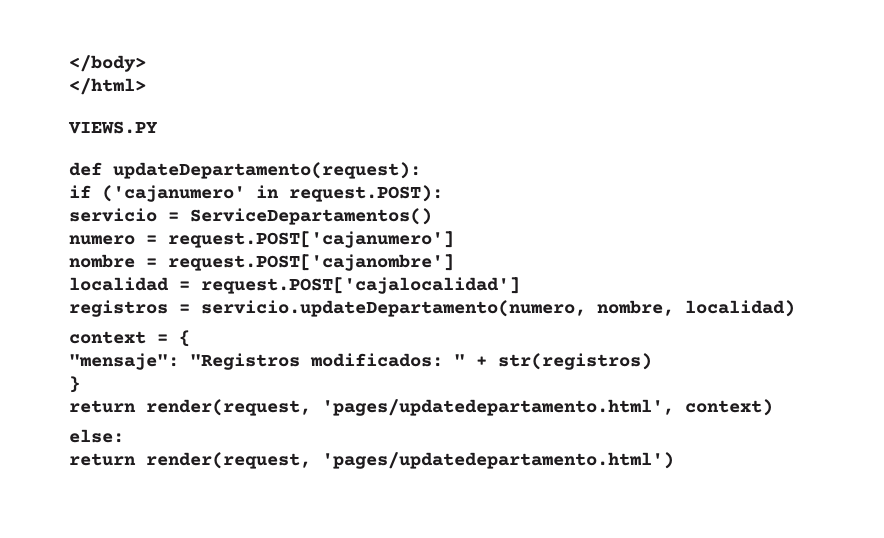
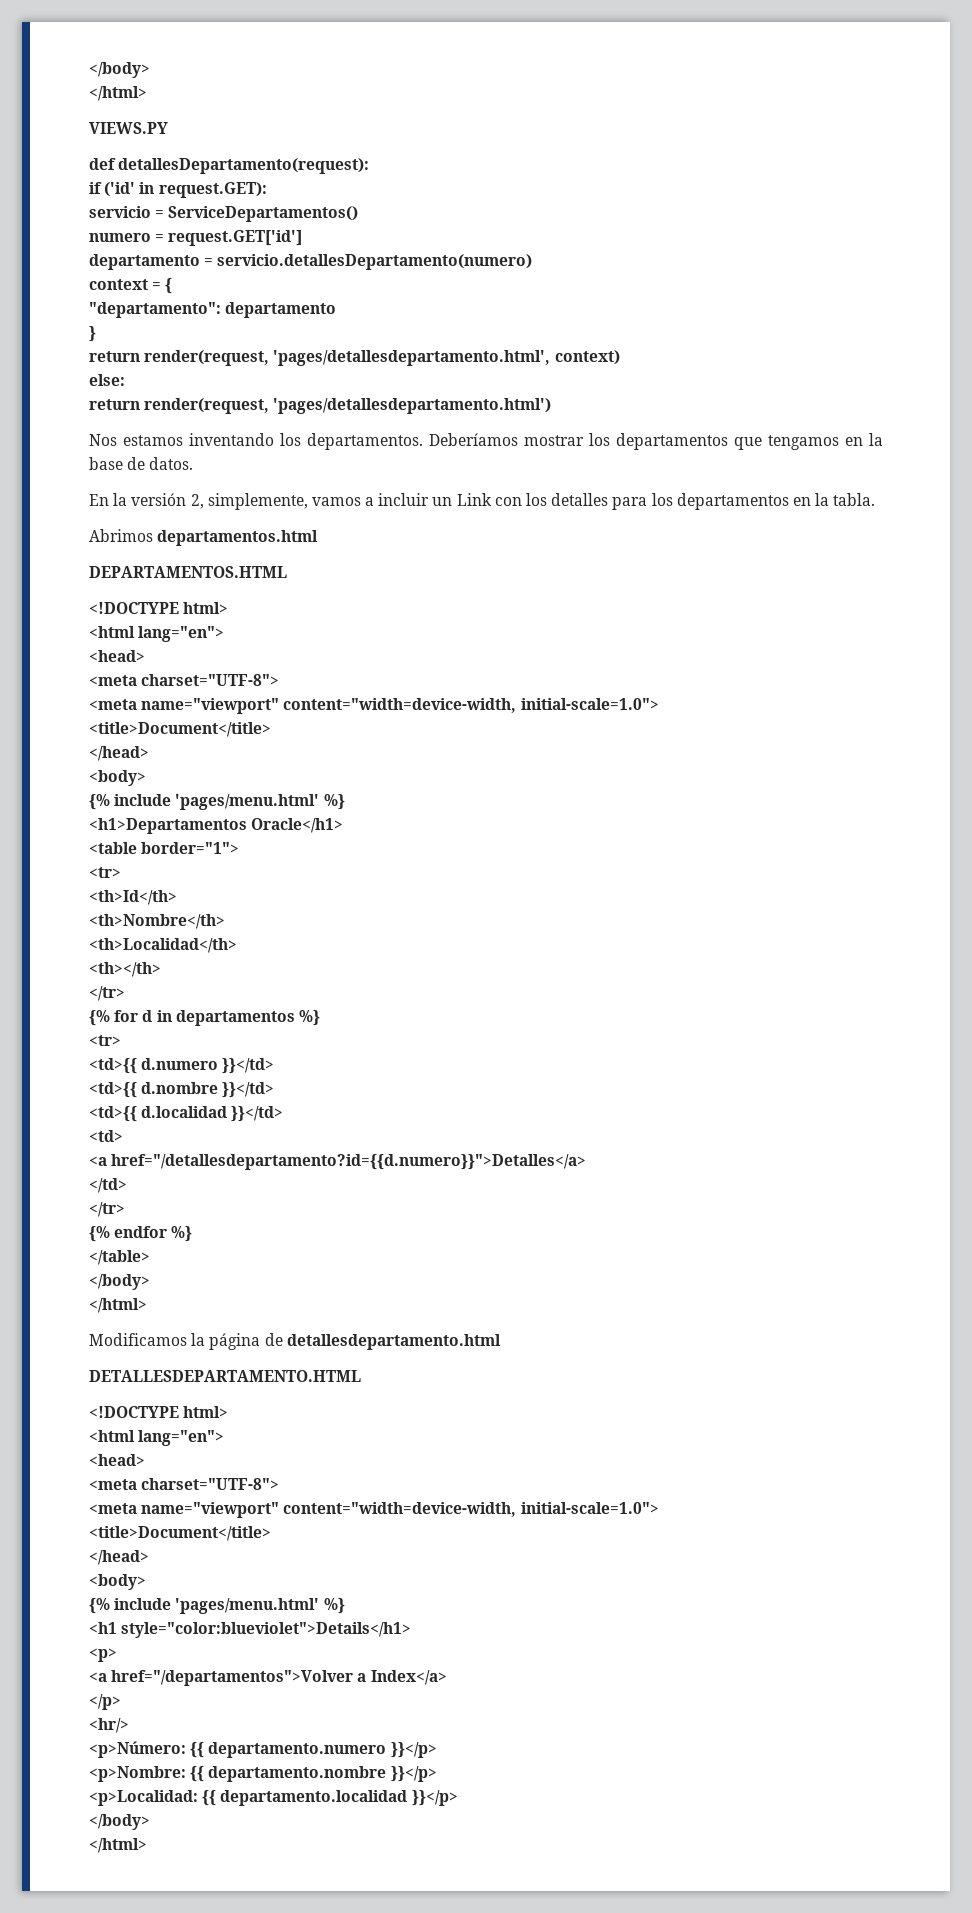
- def updateDepartamento(request):
+ def detallesDepartamento(request):
- if ('cajanumero' in request.POST):
+ if ('id' in request.GET):
- numero = request.POST['cajanumero']
- nombre = request.POST['cajanombre']
- localidad = request.POST['cajalocalidad']
- registros = servicio.updateDepartamento(numero, nombre, localidad)
+ numero = request.GET['id']
+ departamento = servicio.detallesDepartamento(numero)
  context = {
- "mensaje": "Registros modificados: " + str(registros)
+ "departamento": departamento
- return render(request, 'pages/updatedepartamento.html', context)
+ return render(request, 'pages/detallesdepartamento.html', context)
- return render(request, 'pages/updatedepartamento.html')
+ return render(request, 'pages/detallesdepartamento.html')
+ Nos estamos inventando los departamentos. Deberíamos mostrar los departamentos que tengamos en la base de datos.
+ En la versión 2, simplemente, vamos a incluir un Link con los detalles para los departamentos en la tabla.
+ Abrimos departamentos.html
+ DEPARTAMENTOS.HTML
+ <!DOCTYPE html>
+ <html lang="en">
+ <head>
+ <meta charset="UTF-8">
+ <meta name="viewport" content="width=device-width, initial-scale=1.0">
+ <title>Document</title>
+ </head>
+ <body>
+ {% include 'pages/menu.html' %}
+ <h1>Departamentos Oracle</h1>
+ <table border="1">
+ <tr>
+ <th>Id</th>
+ <th>Nombre</th>
+ <th>Localidad</th>
+ <th></th>
+ </tr>
+ {% for d in departamentos %}
+ <tr>
+ <td>{{ d.numero }}</td>
+ <td>{{ d.nombre }}</td>
+ <td>{{ d.localidad }}</td>
+ <td>
+ <a href="/detallesdepartamento?id={{d.numero}}">Detalles</a>
+ </td>
+ </tr>
+ {% endfor %}
+ </table>
+ </body>
+ </html>
+ Modificamos la página de detallesdepartamento.html
+ DETALLESDEPARTAMENTO.HTML
+ <!DOCTYPE html>
+ <html lang="en">
+ <head>
+ <meta charset="UTF-8">
+ <meta name="viewport" content="width=device-width, initial-scale=1.0">
+ <title>Document</title>
+ </head>
+ <body>
+ {% include 'pages/menu.html' %}
+ <h1 style="color:blueviolet">Details</h1>
+ <p>
+ <a href="/departamentos">Volver a Index</a>
+ </p>
+ <hr/>
+ <p>Número: {{ departamento.numero }}</p>
+ <p>Nombre: {{ departamento.nombre }}</p>
+ <p>Localidad: {{ departamento.localidad }}</p>
+ </body>
+ </html>

